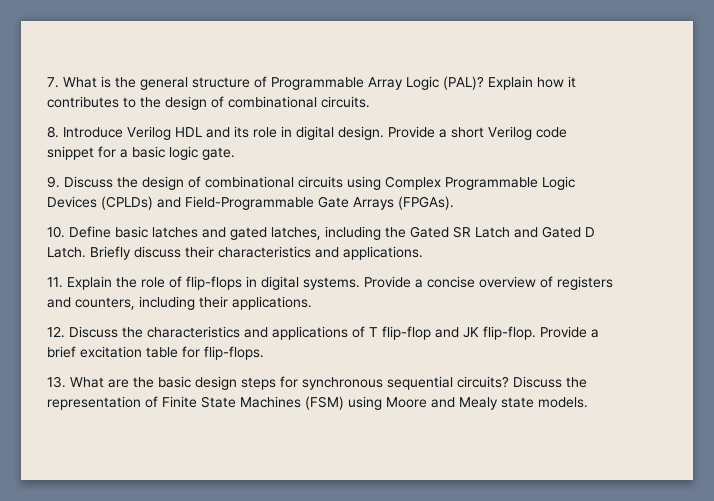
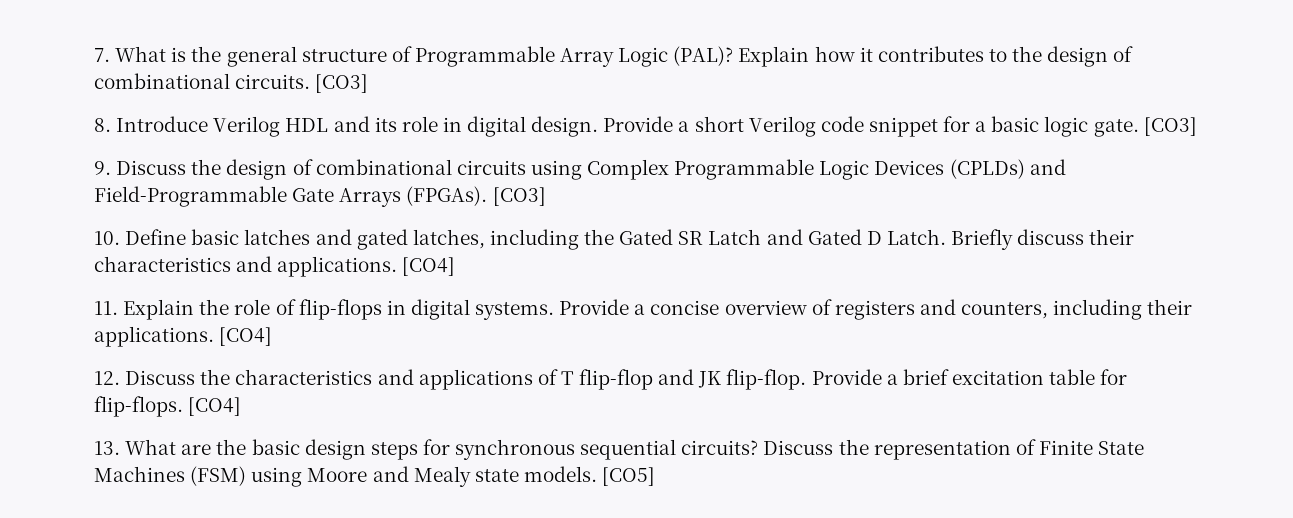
- Explain how it contributes to the design of combinational circuits.
+ Explain how it contributes to the design of combinational circuits. [CO3]
- Provide a short Verilog code snippet for a basic logic gate.
+ Provide a short Verilog code snippet for a basic logic gate. [CO3]
- 9. Discuss the design of combinational circuits using Complex Programmable Logic Devices (CPLDs) and Field-Programmable Gate Arrays (FPGAs).
+ 9. Discuss the design of combinational circuits using Complex Programmable Logic Devices (CPLDs) and Field-Programmable Gate Arrays (FPGAs). [CO3]
- Briefly discuss their characteristics and applications.
+ Briefly discuss their characteristics and applications. [CO4]
- Provide a concise overview of registers and counters, including their applications.
+ Provide a concise overview of registers and counters, including their applications. [CO4]
- Provide a brief excitation table for flip-flops.
+ Provide a brief excitation table for flip-flops. [CO4]
+ [CO5]

